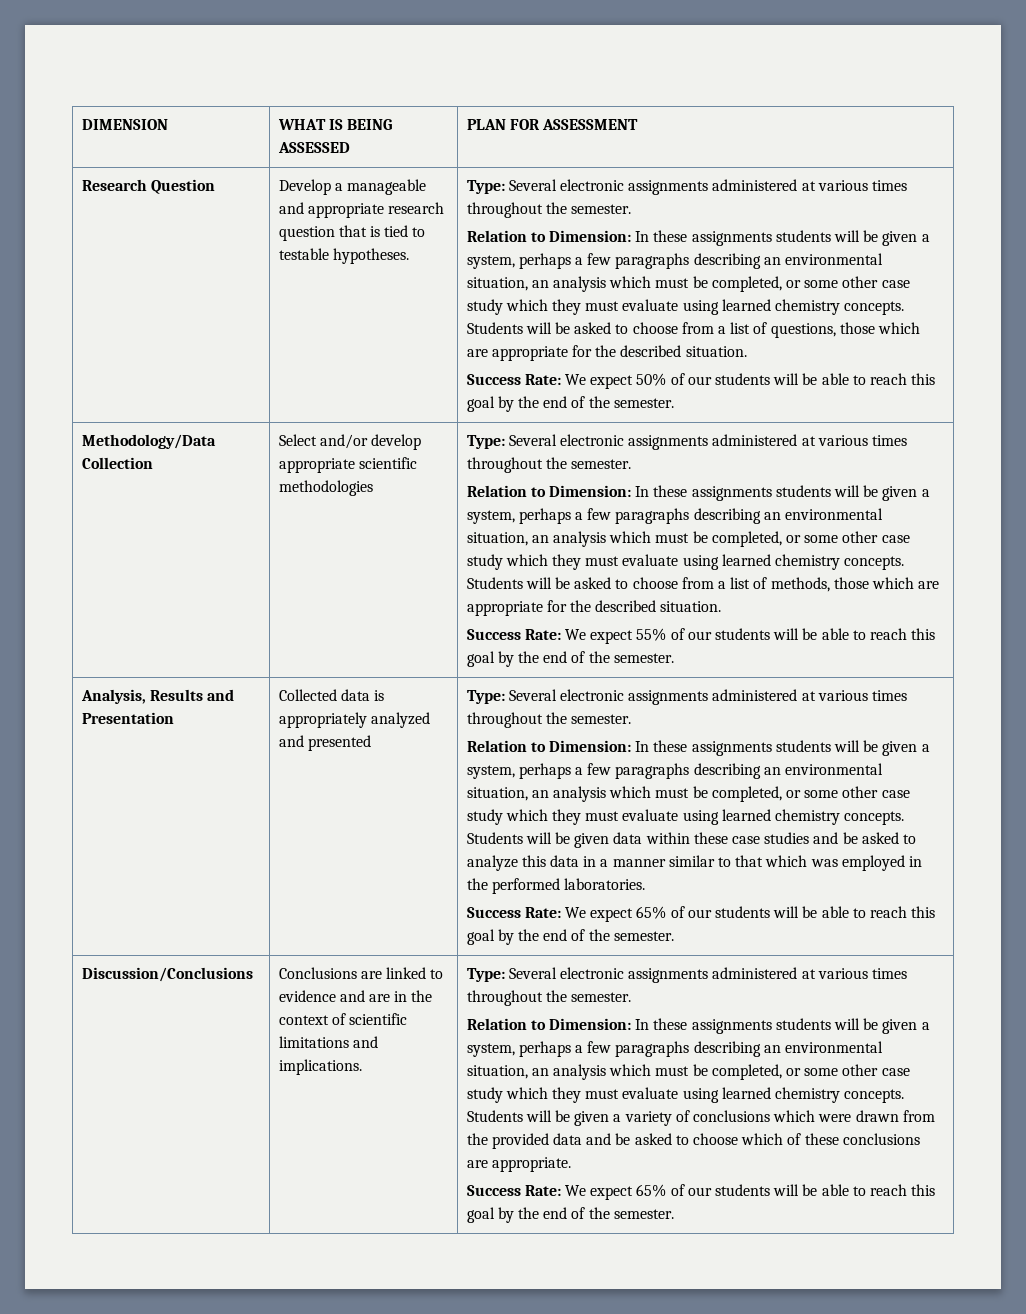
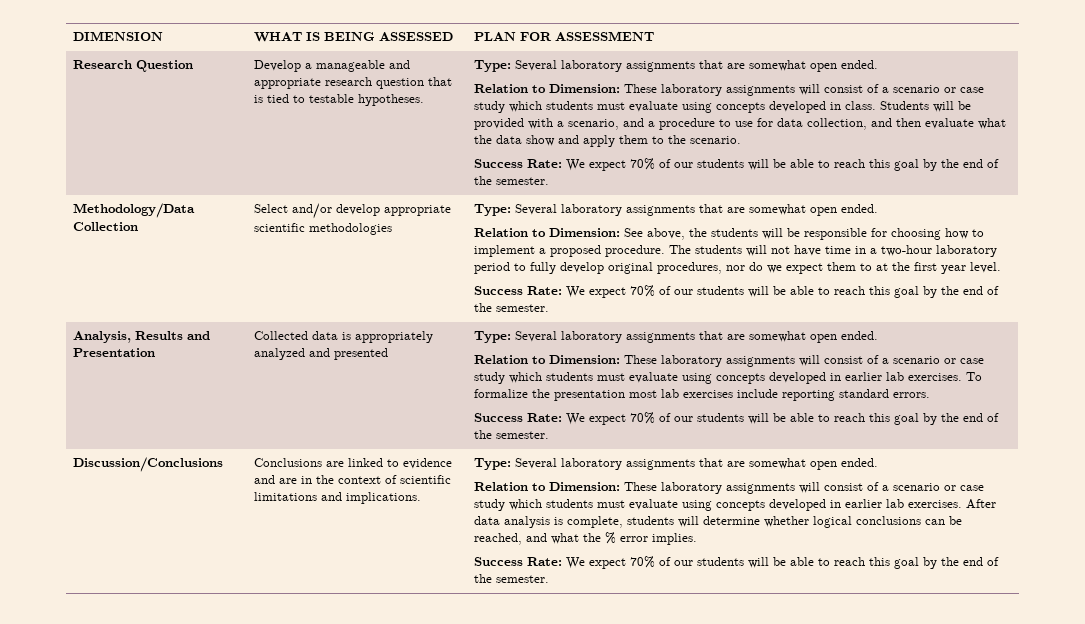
- Develop a manageable and appropriate research question that is tied to testable hypotheses. | Type: Several electronic assignments administered at various times throughout the semester.
- Relation to Dimension: In these assignments students will be given a system, perhaps a few paragraphs describing an environmental situation, an analysis which must be completed, or some other case study which they must evaluate using learned chemistry concepts. Students will be asked to choose from a list of questions, those which are appropriate for the described situation.
- Success Rate: We expect 50% of our students will be able to reach this goal by the end of the semester.
+ Develop a manageable and appropriate research question that is tied to testable hypotheses. | Type: Several laboratory assignments that are somewhat open ended.
+ Relation to Dimension: These laboratory assignments will consist of a scenario or case study which students must evaluate using concepts developed in class. Students will be provided with a scenario, and a procedure to use for data collection, and then evaluate what the data show and apply them to the scenario.
+ Success Rate: We expect 70% of our students will be able to reach this goal by the end of the semester.
- Select and/or develop appropriate scientific methodologies | Type: Several electronic assignments administered at various times throughout the semester.
- Relation to Dimension: In these assignments students will be given a system, perhaps a few paragraphs describing an environmental situation, an analysis which must be completed, or some other case study which they must evaluate using learned chemistry concepts. Students will be asked to choose from a list of methods, those which are appropriate for the described situation.
- Success Rate: We expect 55% of our students will be able to reach this goal by the end of the semester.
+ Select and/or develop appropriate scientific methodologies | Type: Several laboratory assignments that are somewhat open ended.
+ Relation to Dimension: See above, the students will be responsible for choosing how to implement a proposed procedure. The students will not have time in a two-hour laboratory period to fully develop original procedures, nor do we expect them to at the first year level.
+ Success Rate: We expect 70% of our students will be able to reach this goal by the end of the semester.
- Collected data is appropriately analyzed and presented | Type: Several electronic assignments administered at various times throughout the semester.
- Relation to Dimension: In these assignments students will be given a system, perhaps a few paragraphs describing an environmental situation, an analysis which must be completed, or some other case study which they must evaluate using learned chemistry concepts. Students will be given data within these case studies and be asked to analyze this data in a manner similar to that which was employed in the performed laboratories.
- Success Rate: We expect 65% of our students will be able to reach this goal by the end of the semester.
+ Collected data is appropriately analyzed and presented | Type: Several laboratory assignments that are somewhat open ended.
+ Relation to Dimension: These laboratory assignments will consist of a scenario or case study which students must evaluate using concepts developed in earlier lab exercises. To formalize the presentation most lab exercises include reporting standard errors.
+ Success Rate: We expect 70% of our students will be able to reach this goal by the end of the semester.
- Conclusions are linked to evidence and are in the context of scientific limitations and implications. | Type: Several electronic assignments administered at various times throughout the semester.
- Relation to Dimension: In these assignments students will be given a system, perhaps a few paragraphs describing an environmental situation, an analysis which must be completed, or some other case study which they must evaluate using learned chemistry concepts. Students will be given a variety of conclusions which were drawn from the provided data and be asked to choose which of these conclusions are appropriate.
- Success Rate: We expect 65% of our students will be able to reach this goal by the end of the semester.
+ Conclusions are linked to evidence and are in the context of scientific limitations and implications. | Type: Several laboratory assignments that are somewhat open ended.
+ Relation to Dimension: These laboratory assignments will consist of a scenario or case study which students must evaluate using concepts developed in earlier lab exercises. After data analysis is complete, students will determine whether logical conclusions can be reached, and what the % error implies.
+ Success Rate: We expect 70% of our students will be able to reach this goal by the end of the semester.

